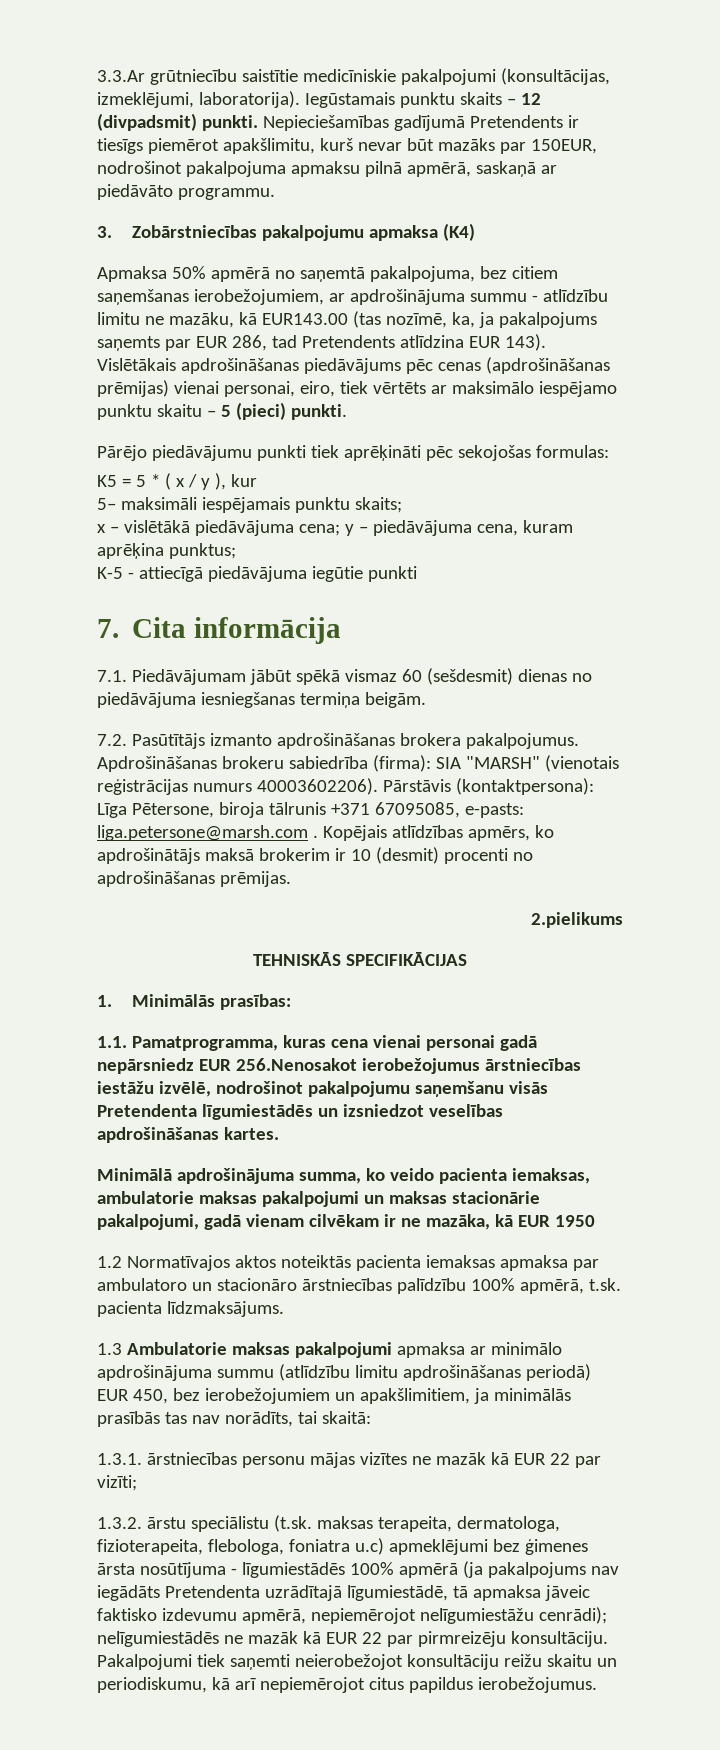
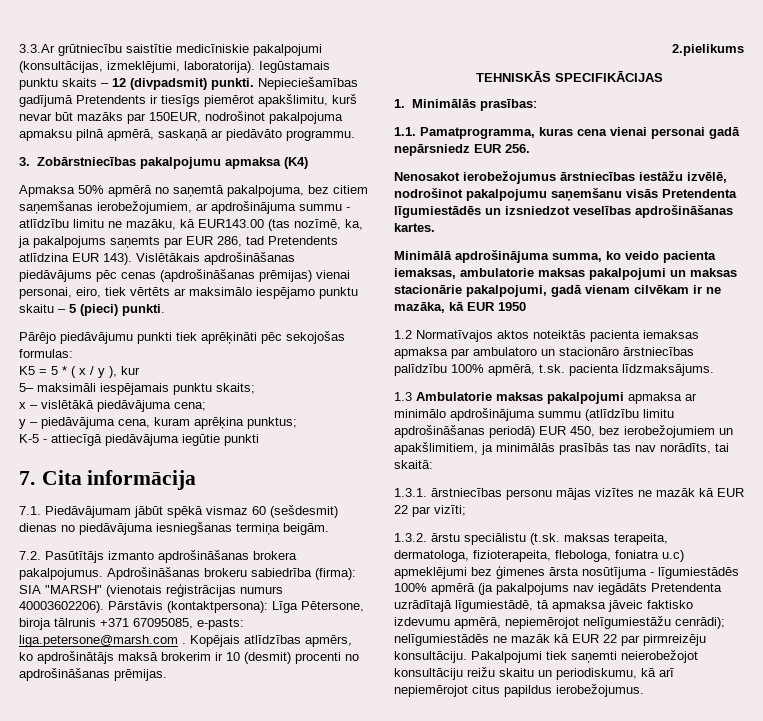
- x – vislētākā piedāvājuma cena; y – piedāvājuma cena, kuram aprēķina punktus;
+ x – vislētākā piedāvājuma cena;
+ y – piedāvājuma cena, kuram aprēķina punktus;
- 1.1. Pamatprogramma, kuras cena vienai personai gadā nepārsniedz EUR 256.Nenosakot ierobežojumus ārstniecības iestāžu izvēlē, nodrošinot pakalpojumu saņemšanu visās Pretendenta līgumiestādēs un izsniedzot veselības apdrošināšanas kartes.
+ 1.1. Pamatprogramma, kuras cena vienai personai gadā nepārsniedz EUR 256.
+ Nenosakot ierobežojumus ārstniecības iestāžu izvēlē, nodrošinot pakalpojumu saņemšanu visās Pretendenta līgumiestādēs un izsniedzot veselības apdrošināšanas kartes.

